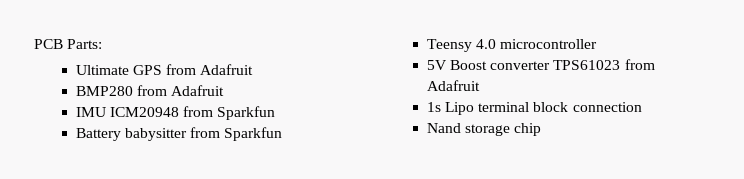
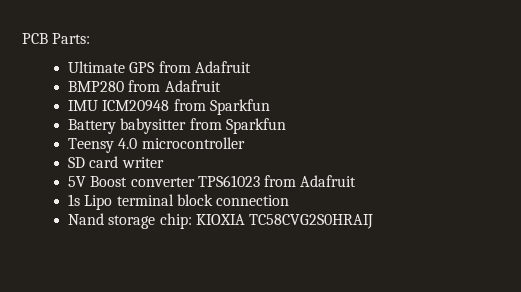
+ SD card writer
- Nand storage chip
+ Nand storage chip: KIOXIA TC58CVG2S0HRAIJ

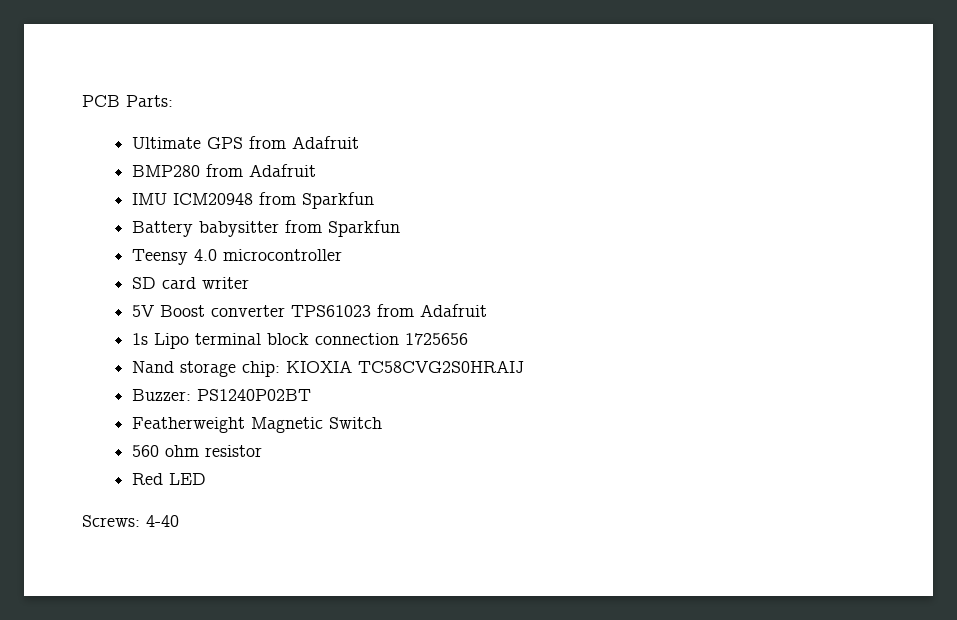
- 1s Lipo terminal block connection
+ 1s Lipo terminal block connection 1725656
+ Buzzer: PS1240P02BT
+ Featherweight Magnetic Switch
+ 560 ohm resistor
+ Red LED
+ Screws: 4-40

